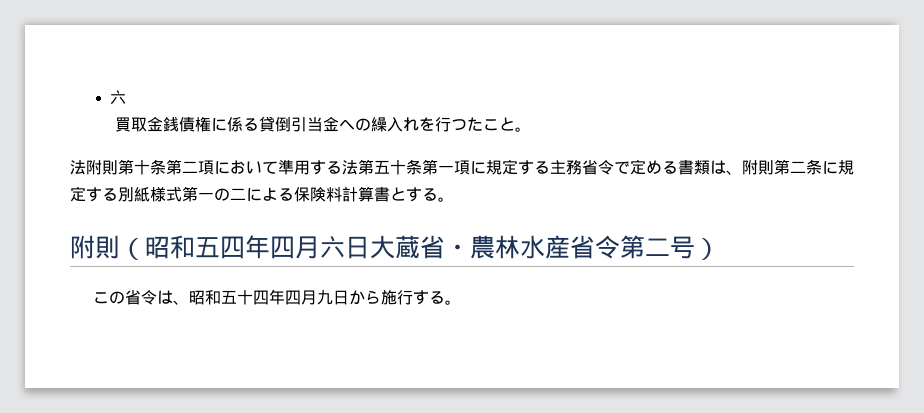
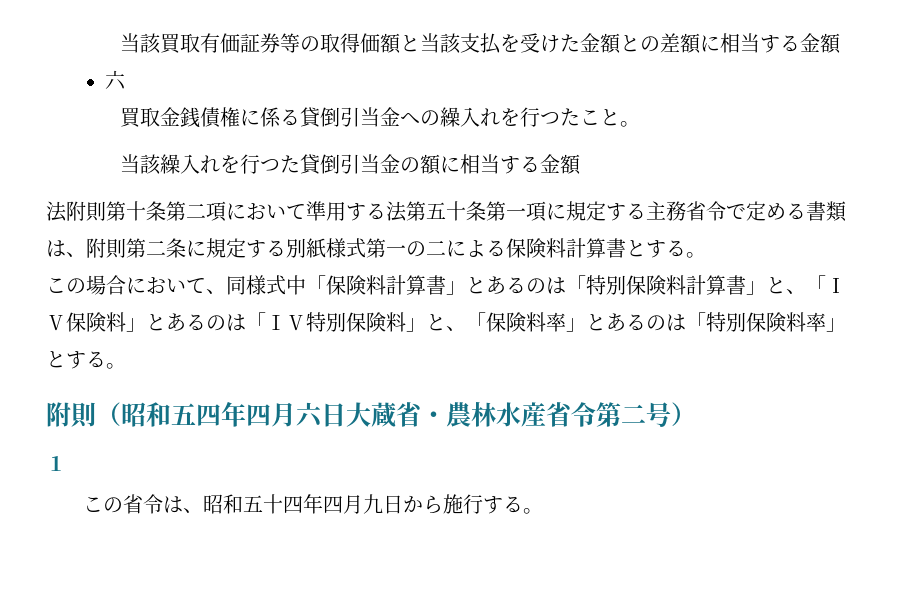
+ 当該買取有価証券等の取得価額と当該支払を受けた金額との差額に相当する金額
+ 当該繰入れを行つた貸倒引当金の額に相当する金額
+ この場合において、同様式中「保険料計算書」とあるのは「特別保険料計算書」と、「ＩⅤ保険料」とあるのは「ⅠⅤ特別保険料」と、「保険料率」とあるのは「特別保険料率」とする。
  附則（昭和五四年四月六日大蔵省・農林水産省令第二号）
+ １

